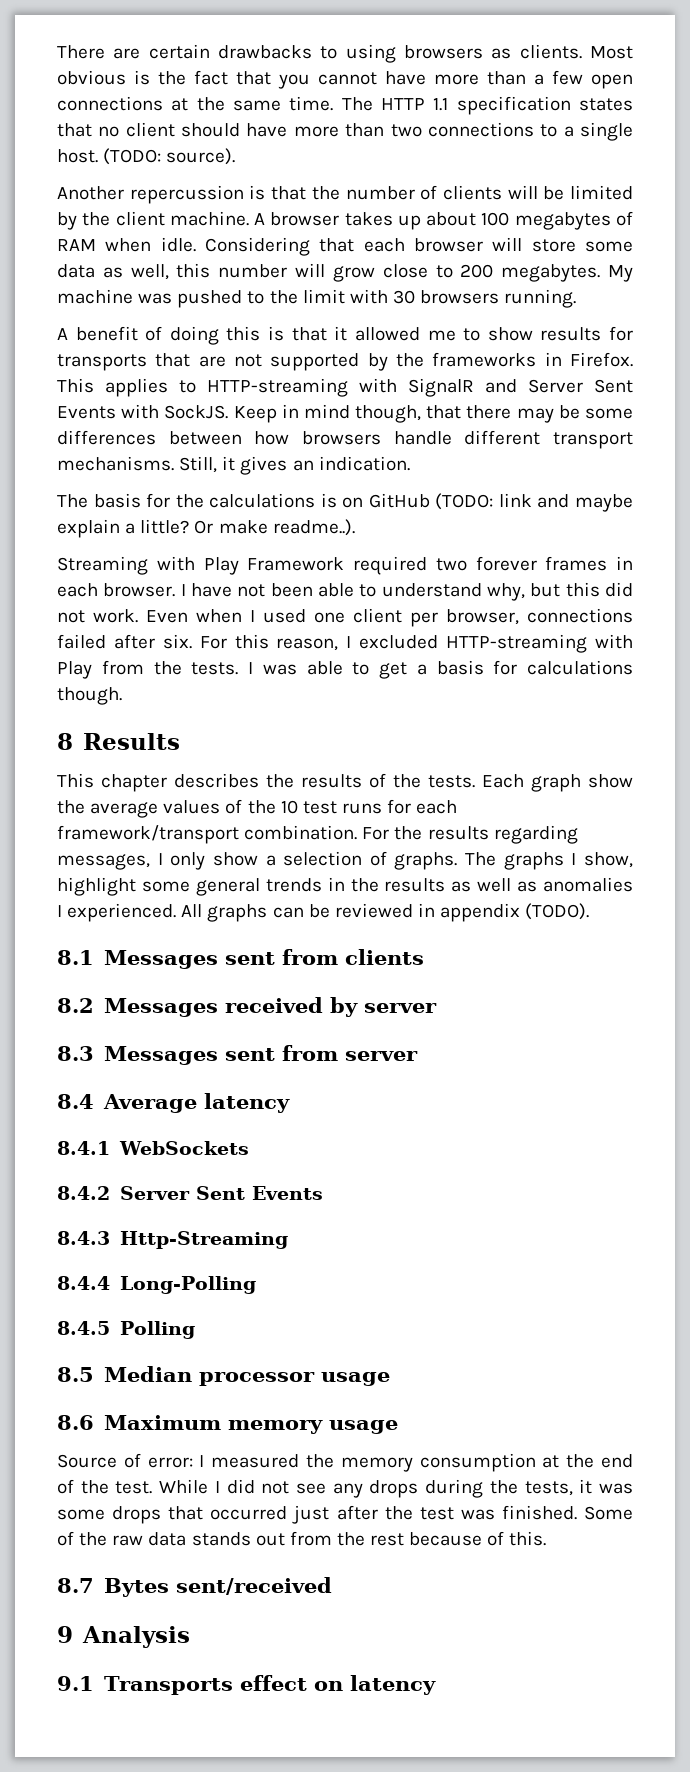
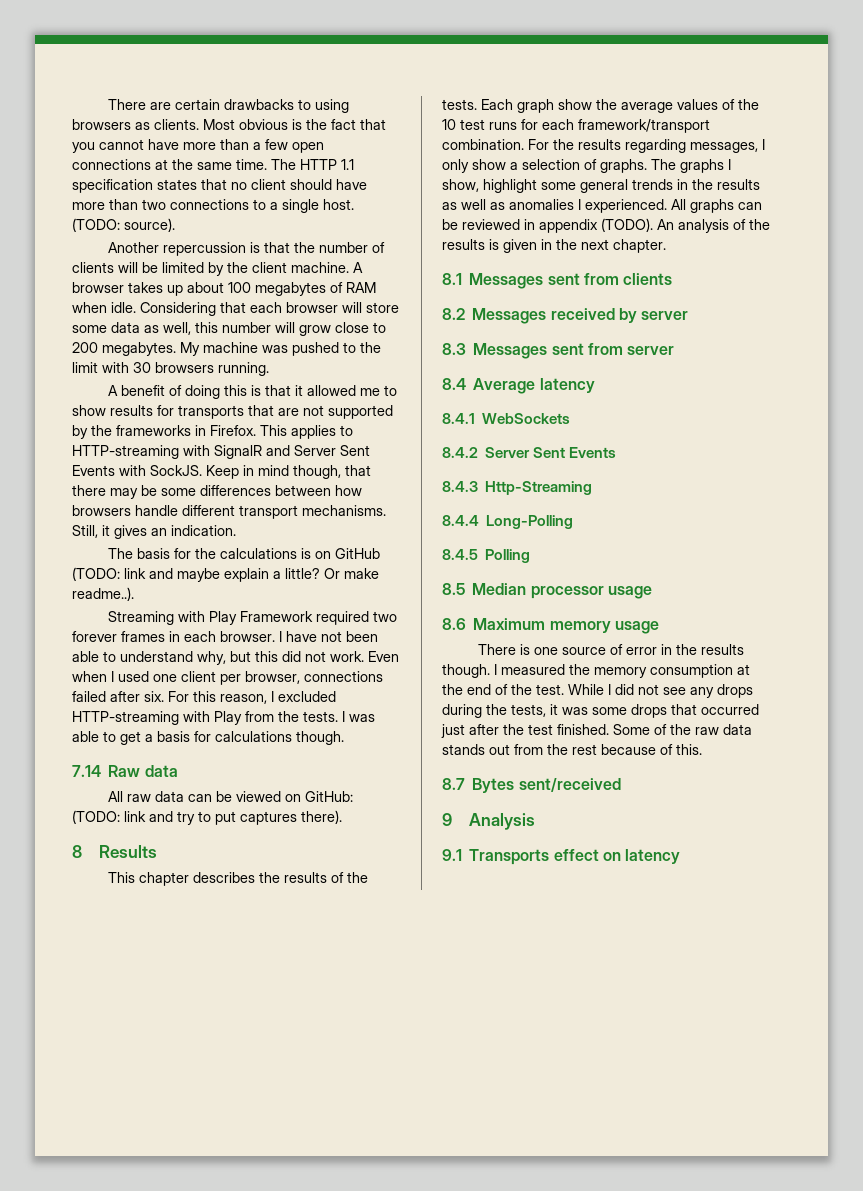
+ 7.14 Raw data
+ All raw data can be viewed on GitHub: (TODO: link and try to put captures there).
+ An analysis of the results is given in the next chapter.
- Source of error: I measured the memory consumption at the end of the test.
+ There is one source of error in the results though. I measured the memory consumption at the end of the test.
- While I did not see any drops during the tests, it was some drops that occurred just after the test was finished.
+ While I did not see any drops during the tests, it was some drops that occurred just after the test finished.

